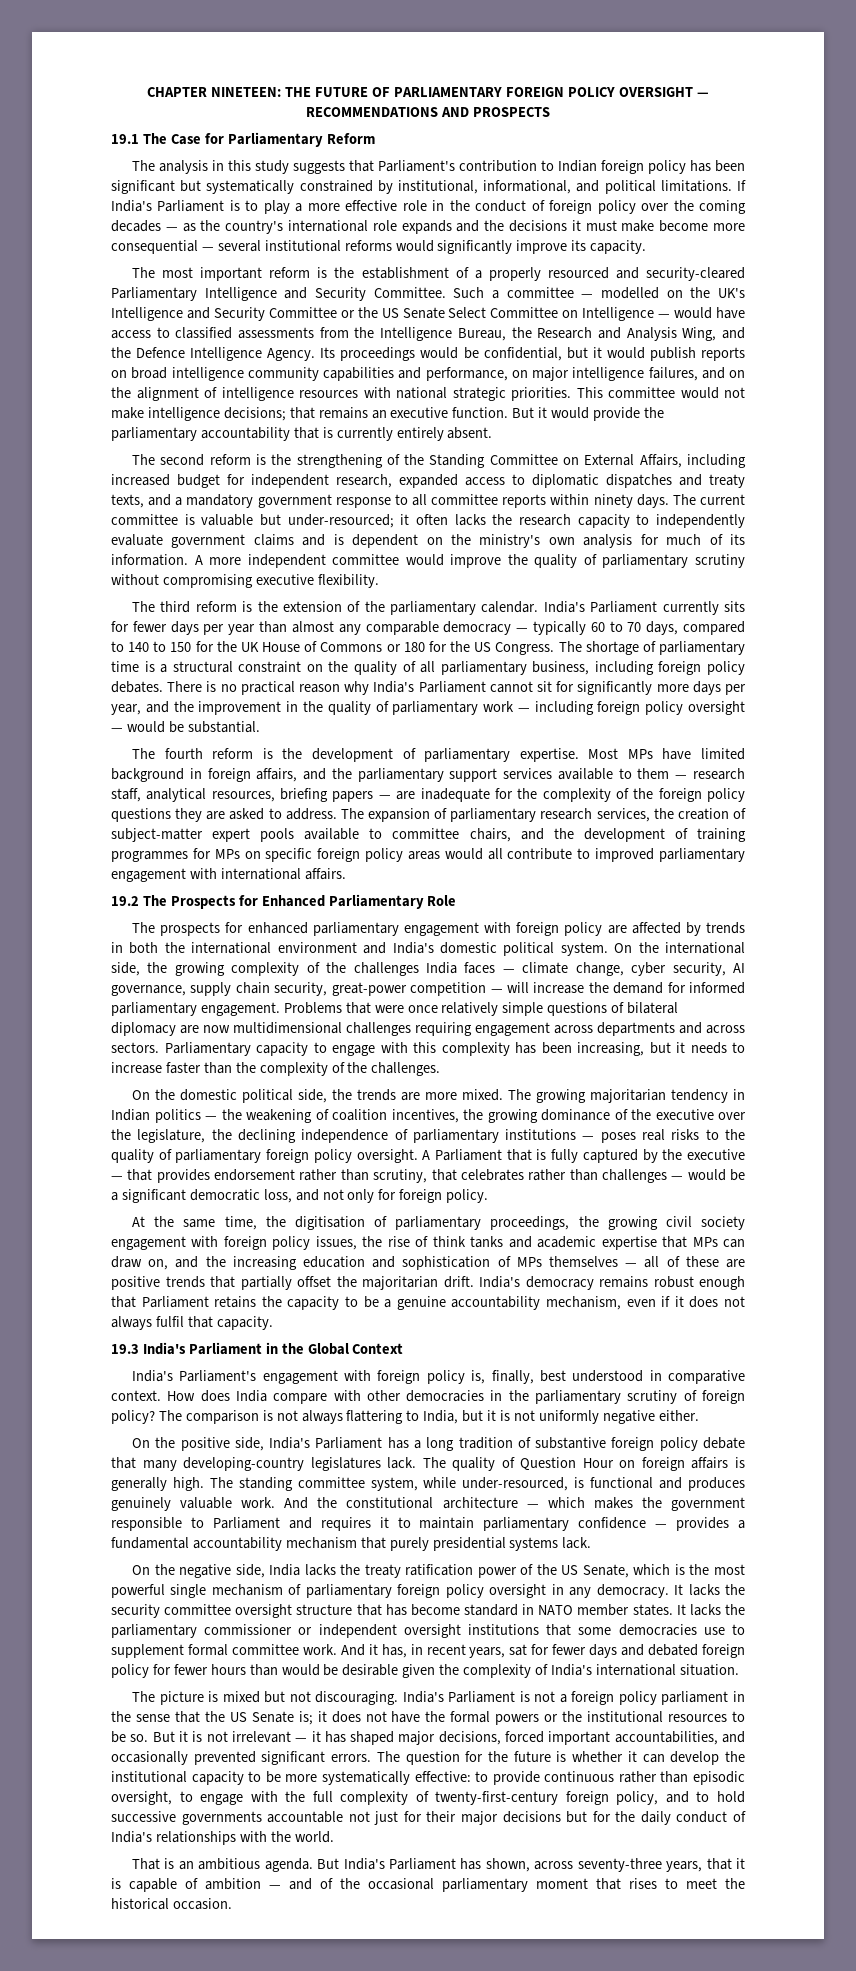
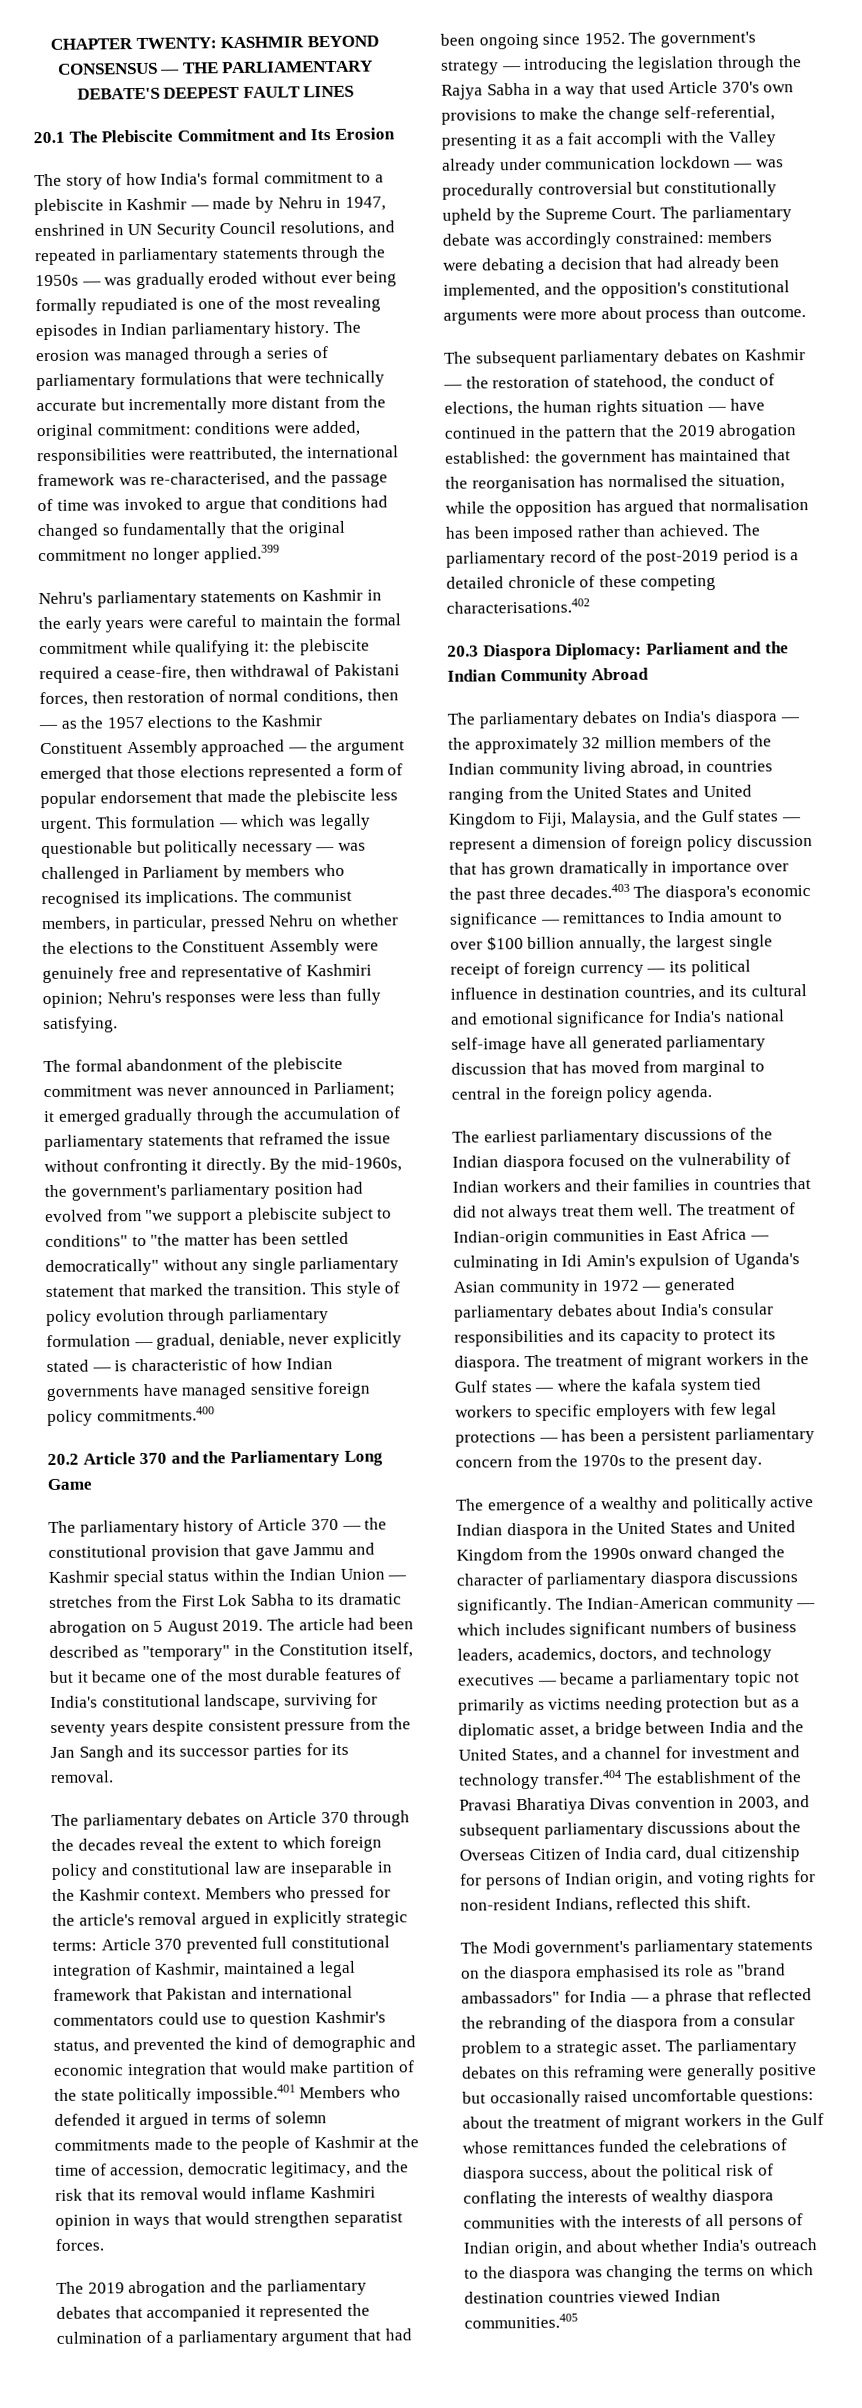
- CHAPTER NINETEEN: THE FUTURE OF PARLIAMENTARY FOREIGN POLICY OVERSIGHT — RECOMMENDATIONS AND PROSPECTS
- 19.1 The Case for Parliamentary Reform
- The analysis in this study suggests that Parliament's contribution to Indian foreign policy has been significant but systematically constrained by institutional, informational, and political limitations. If India's Parliament is to play a more effective role in the conduct of foreign policy over the coming decades — as the country's international role expands and the decisions it must make become more consequential — several institutional reforms would significantly improve its capacity.
- The most important reform is the establishment of a properly resourced and security-cleared Parliamentary Intelligence and Security Committee. Such a committee — modelled on the UK's Intelligence and Security Committee or the US Senate Select Committee on Intelligence — would have access to classified assessments from the Intelligence Bureau, the Research and Analysis Wing, and the Defence Intelligence Agency. Its proceedings would be confidential, but it would publish reports on broad intelligence community capabilities and performance, on major intelligence failures, and on the alignment of intelligence resources with national strategic priorities. This committee would not make intelligence decisions; that remains an executive function. But it would provide the parliamentary accountability that is currently entirely absent.
- The second reform is the strengthening of the Standing Committee on External Affairs, including increased budget for independent research, expanded access to diplomatic dispatches and treaty texts, and a mandatory government response to all committee reports within ninety days. The current committee is valuable but under-resourced; it often lacks the research capacity to independently evaluate government claims and is dependent on the ministry's own analysis for much of its information. A more independent committee would improve the quality of parliamentary scrutiny without compromising executive flexibility.
- The third reform is the extension of the parliamentary calendar. India's Parliament currently sits for fewer days per year than almost any comparable democracy — typically 60 to 70 days, compared to 140 to 150 for the UK House of Commons or 180 for the US Congress. The shortage of parliamentary time is a structural constraint on the quality of all parliamentary business, including foreign policy debates. There is no practical reason why India's Parliament cannot sit for significantly more days per year, and the improvement in the quality of parliamentary work — including foreign policy oversight — would be substantial.
- The fourth reform is the development of parliamentary expertise. Most MPs have limited background in foreign affairs, and the parliamentary support services available to them — research staff, analytical resources, briefing papers — are inadequate for the complexity of the foreign policy questions they are asked to address. The expansion of parliamentary research services, the creation of subject-matter expert pools available to committee chairs, and the development of training programmes for MPs on specific foreign policy areas would all contribute to improved parliamentary engagement with international affairs.
- 19.2 The Prospects for Enhanced Parliamentary Role
- The prospects for enhanced parliamentary engagement with foreign policy are affected by trends in both the international environment and India's domestic political system. On the international side, the growing complexity of the challenges India faces — climate change, cyber security, AI governance, supply chain security, great-power competition — will increase the demand for informed parliamentary engagement. Problems that were once relatively simple questions of bilateral diplomacy are now multidimensional challenges requiring engagement across departments and across sectors. Parliamentary capacity to engage with this complexity has been increasing, but it needs to increase faster than the complexity of the challenges.
- On the domestic political side, the trends are more mixed. The growing majoritarian tendency in Indian politics — the weakening of coalition incentives, the growing dominance of the executive over the legislature, the declining independence of parliamentary institutions — poses real risks to the quality of parliamentary foreign policy oversight. A Parliament that is fully captured by the executive — that provides endorsement rather than scrutiny, that celebrates rather than challenges — would be a significant democratic loss, and not only for foreign policy.
- At the same time, the digitisation of parliamentary proceedings, the growing civil society engagement with foreign policy issues, the rise of think tanks and academic expertise that MPs can draw on, and the increasing education and sophistication of MPs themselves — all of these are positive trends that partially offset the majoritarian drift. India's democracy remains robust enough that Parliament retains the capacity to be a genuine accountability mechanism, even if it does not always fulfil that capacity.
- 19.3 India's Parliament in the Global Context
- India's Parliament's engagement with foreign policy is, finally, best understood in comparative context. How does India compare with other democracies in the parliamentary scrutiny of foreign policy? The comparison is not always flattering to India, but it is not uniformly negative either.
- On the positive side, India's Parliament has a long tradition of substantive foreign policy debate that many developing-country legislatures lack. The quality of Question Hour on foreign affairs is generally high. The standing committee system, while under-resourced, is functional and produces genuinely valuable work. And the constitutional architecture — which makes the government responsible to Parliament and requires it to maintain parliamentary confidence — provides a fundamental accountability mechanism that purely presidential systems lack.
- On the negative side, India lacks the treaty ratification power of the US Senate, which is the most powerful single mechanism of parliamentary foreign policy oversight in any democracy. It lacks the security committee oversight structure that has become standard in NATO member states. It lacks the parliamentary commissioner or independent oversight institutions that some democracies use to supplement formal committee work. And it has, in recent years, sat for fewer days and debated foreign policy for fewer hours than would be desirable given the complexity of India's international situation.
- The picture is mixed but not discouraging. India's Parliament is not a foreign policy parliament in the sense that the US Senate is; it does not have the formal powers or the institutional resources to be so. But it is not irrelevant — it has shaped major decisions, forced important accountabilities, and occasionally prevented significant errors. The question for the future is whether it can develop the institutional capacity to be more systematically effective: to provide continuous rather than episodic oversight, to engage with the full complexity of twenty-first-century foreign policy, and to hold successive governments accountable not just for their major decisions but for the daily conduct of India's relationships with the world.
- That is an ambitious agenda. But India's Parliament has shown, across seventy-three years, that it is capable of ambition — and of the occasional parliamentary moment that rises to meet the historical occasion.
+ CHAPTER TWENTY: KASHMIR BEYOND CONSENSUS — THE PARLIAMENTARY DEBATE'S DEEPEST FAULT LINES
+ 20.1 The Plebiscite Commitment and Its Erosion
+ The story of how India's formal commitment to a plebiscite in Kashmir — made by Nehru in 1947, enshrined in UN Security Council resolutions, and repeated in parliamentary statements through the 1950s — was gradually eroded without ever being formally repudiated is one of the most revealing episodes in Indian parliamentary history. The erosion was managed through a series of parliamentary formulations that were technically accurate but incrementally more distant from the original commitment: conditions were added, responsibilities were reattributed, the international framework was re-characterised, and the passage of time was invoked to argue that conditions had changed so fundamentally that the original commitment no longer applied.399
+ Nehru's parliamentary statements on Kashmir in the early years were careful to maintain the formal commitment while qualifying it: the plebiscite required a cease-fire, then withdrawal of Pakistani forces, then restoration of normal conditions, then — as the 1957 elections to the Kashmir Constituent Assembly approached — the argument emerged that those elections represented a form of popular endorsement that made the plebiscite less urgent. This formulation — which was legally questionable but politically necessary — was challenged in Parliament by members who recognised its implications. The communist members, in particular, pressed Nehru on whether the elections to the Constituent Assembly were genuinely free and representative of Kashmiri opinion; Nehru's responses were less than fully satisfying.
+ The formal abandonment of the plebiscite commitment was never announced in Parliament; it emerged gradually through the accumulation of parliamentary statements that reframed the issue without confronting it directly. By the mid-1960s, the government's parliamentary position had evolved from "we support a plebiscite subject to conditions" to "the matter has been settled democratically" without any single parliamentary statement that marked the transition. This style of policy evolution through parliamentary formulation — gradual, deniable, never explicitly stated — is characteristic of how Indian governments have managed sensitive foreign policy commitments.400
+ 20.2 Article 370 and the Parliamentary Long Game
+ The parliamentary history of Article 370 — the constitutional provision that gave Jammu and Kashmir special status within the Indian Union — stretches from the First Lok Sabha to its dramatic abrogation on 5 August 2019. The article had been described as "temporary" in the Constitution itself, but it became one of the most durable features of India's constitutional landscape, surviving for seventy years despite consistent pressure from the Jan Sangh and its successor parties for its removal.
+ The parliamentary debates on Article 370 through the decades reveal the extent to which foreign policy and constitutional law are inseparable in the Kashmir context. Members who pressed for the article's removal argued in explicitly strategic terms: Article 370 prevented full constitutional integration of Kashmir, maintained a legal framework that Pakistan and international commentators could use to question Kashmir's status, and prevented the kind of demographic and economic integration that would make partition of the state politically impossible.401 Members who defended it argued in terms of solemn commitments made to the people of Kashmir at the time of accession, democratic legitimacy, and the risk that its removal would inflame Kashmiri opinion in ways that would strengthen separatist forces.
+ The 2019 abrogation and the parliamentary debates that accompanied it represented the culmination of a parliamentary argument that had been ongoing since 1952. The government's strategy — introducing the legislation through the Rajya Sabha in a way that used Article 370's own provisions to make the change self-referential, presenting it as a fait accompli with the Valley already under communication lockdown — was procedurally controversial but constitutionally upheld by the Supreme Court. The parliamentary debate was accordingly constrained: members were debating a decision that had already been implemented, and the opposition's constitutional arguments were more about process than outcome.
+ The subsequent parliamentary debates on Kashmir — the restoration of statehood, the conduct of elections, the human rights situation — have continued in the pattern that the 2019 abrogation established: the government has maintained that the reorganisation has normalised the situation, while the opposition has argued that normalisation has been imposed rather than achieved. The parliamentary record of the post-2019 period is a detailed chronicle of these competing characterisations.402
+ 20.3 Diaspora Diplomacy: Parliament and the Indian Community Abroad
+ The parliamentary debates on India's diaspora — the approximately 32 million members of the Indian community living abroad, in countries ranging from the United States and United Kingdom to Fiji, Malaysia, and the Gulf states — represent a dimension of foreign policy discussion that has grown dramatically in importance over the past three decades.403 The diaspora's economic significance — remittances to India amount to over $100 billion annually, the largest single receipt of foreign currency — its political influence in destination countries, and its cultural and emotional significance for India's national self-image have all generated parliamentary discussion that has moved from marginal to central in the foreign policy agenda.
+ The earliest parliamentary discussions of the Indian diaspora focused on the vulnerability of Indian workers and their families in countries that did not always treat them well. The treatment of Indian-origin communities in East Africa — culminating in Idi Amin's expulsion of Uganda's Asian community in 1972 — generated parliamentary debates about India's consular responsibilities and its capacity to protect its diaspora. The treatment of migrant workers in the Gulf states — where the kafala system tied workers to specific employers with few legal protections — has been a persistent parliamentary concern from the 1970s to the present day.
+ The emergence of a wealthy and politically active Indian diaspora in the United States and United Kingdom from the 1990s onward changed the character of parliamentary diaspora discussions significantly. The Indian-American community — which includes significant numbers of business leaders, academics, doctors, and technology executives — became a parliamentary topic not primarily as victims needing protection but as a diplomatic asset, a bridge between India and the United States, and a channel for investment and technology transfer.404 The establishment of the Pravasi Bharatiya Divas convention in 2003, and subsequent parliamentary discussions about the Overseas Citizen of India card, dual citizenship for persons of Indian origin, and voting rights for non-resident Indians, reflected this shift.
+ The Modi government's parliamentary statements on the diaspora emphasised its role as "brand ambassadors" for India — a phrase that reflected the rebranding of the diaspora from a consular problem to a strategic asset. The parliamentary debates on this reframing were generally positive but occasionally raised uncomfortable questions: about the treatment of migrant workers in the Gulf whose remittances funded the celebrations of diaspora success, about the political risk of conflating the interests of wealthy diaspora communities with the interests of all persons of Indian origin, and about whether India's outreach to the diaspora was changing the terms on which destination countries viewed Indian communities.405

